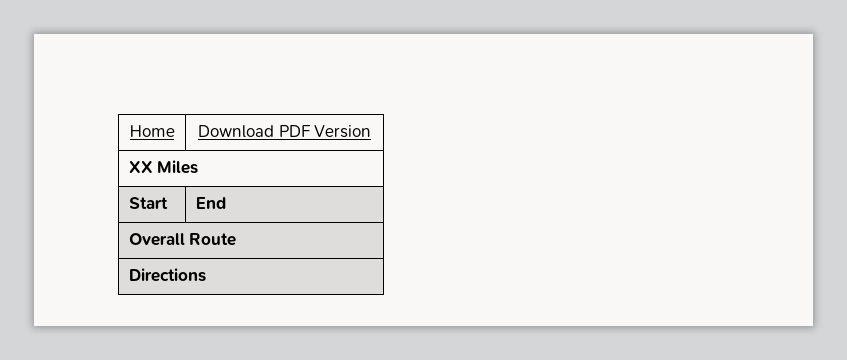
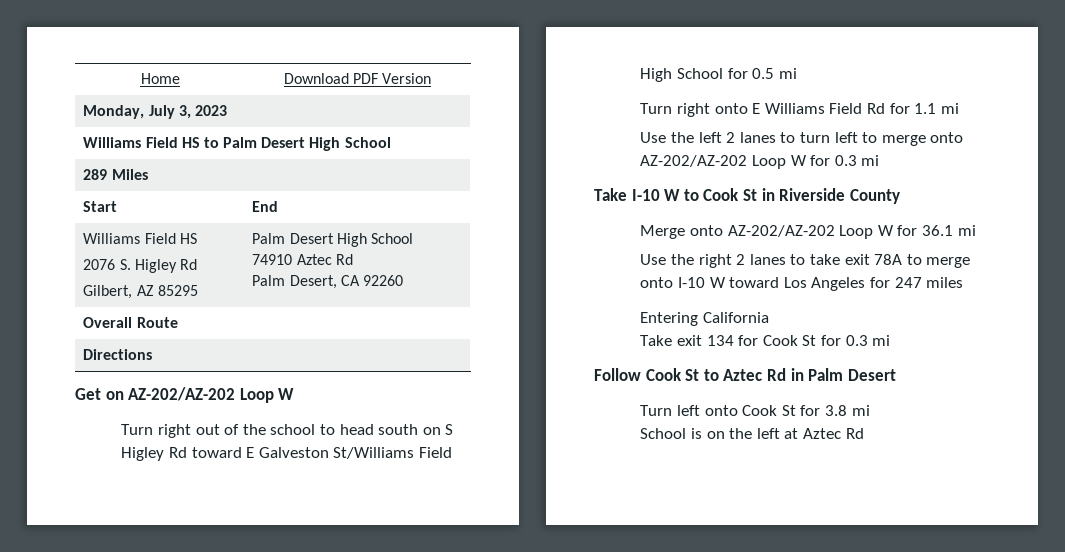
- XX Miles
+ Monday, July 3, 2023
+ Williams Field HS to Palm Desert High School
+ 289 Miles
  Start | End
+ Williams Field HS
+ 2076 S. Higley Rd
+ Gilbert, AZ 85295 | Palm Desert High School
+ 74910 Aztec Rd
+ Palm Desert, CA 92260
  Overall Route
  Directions
+ Get on AZ-202/AZ-202 Loop W
+ Turn right out of the school to head south on S Higley Rd toward E Galveston St/Williams Field High School for 0.5 mi
+ Turn right onto E Williams Field Rd for 1.1 mi
+ Use the left 2 lanes to turn left to merge onto AZ-202/AZ-202 Loop W for 0.3 mi
+ Take I-10 W to Cook St in Riverside County
+ Merge onto AZ-202/AZ-202 Loop W for 36.1 mi
+ Use the right 2 lanes to take exit 78A to merge onto I-10 W toward Los Angeles for 247 miles
+ Entering California
+ Take exit 134 for Cook St for 0.3 mi
+ Follow Cook St to Aztec Rd in Palm Desert
+ Turn left onto Cook St for 3.8 mi
+ School is on the left at Aztec Rd

